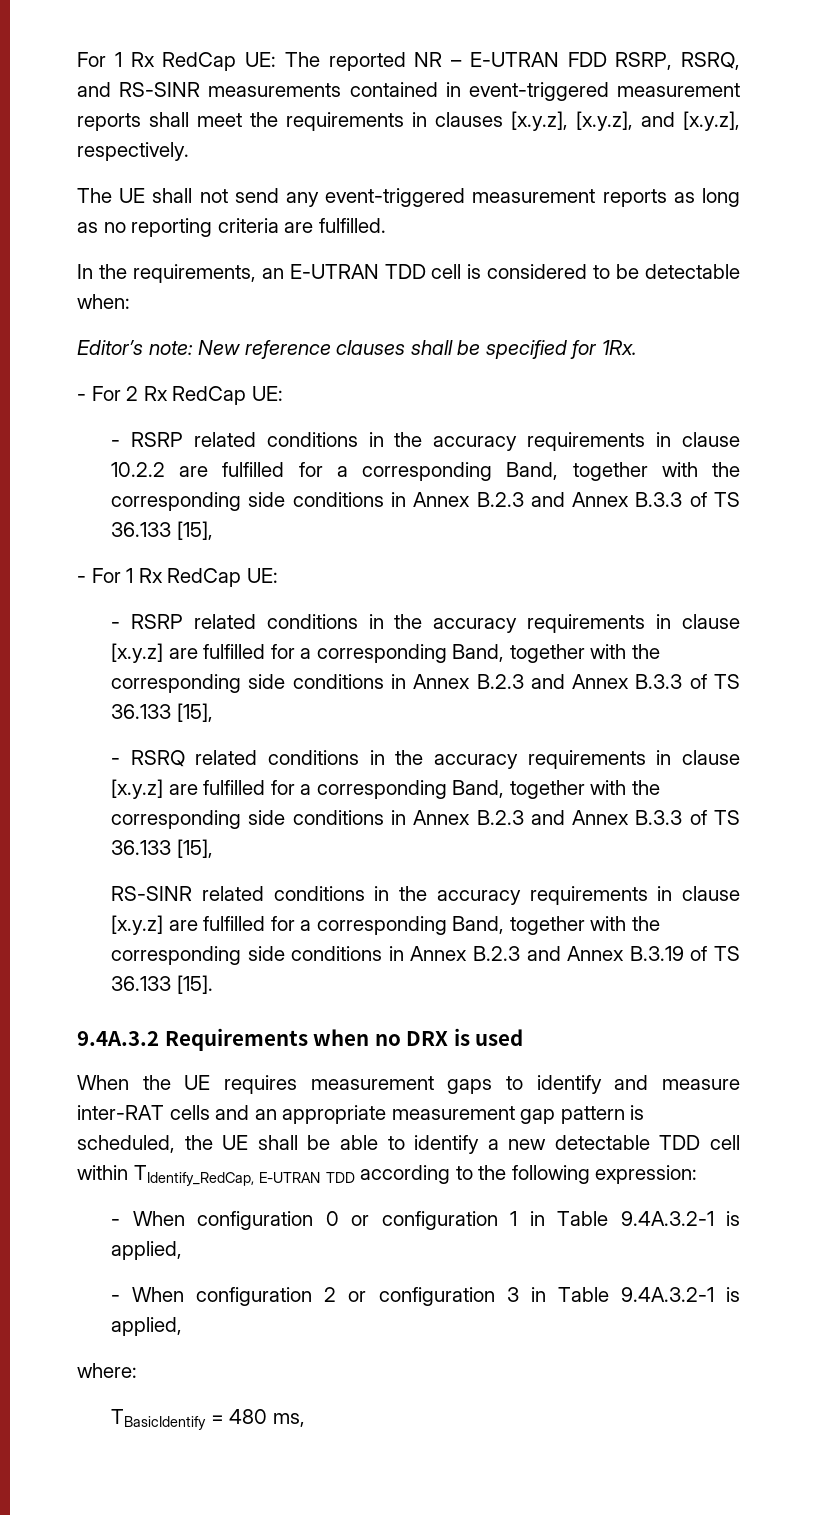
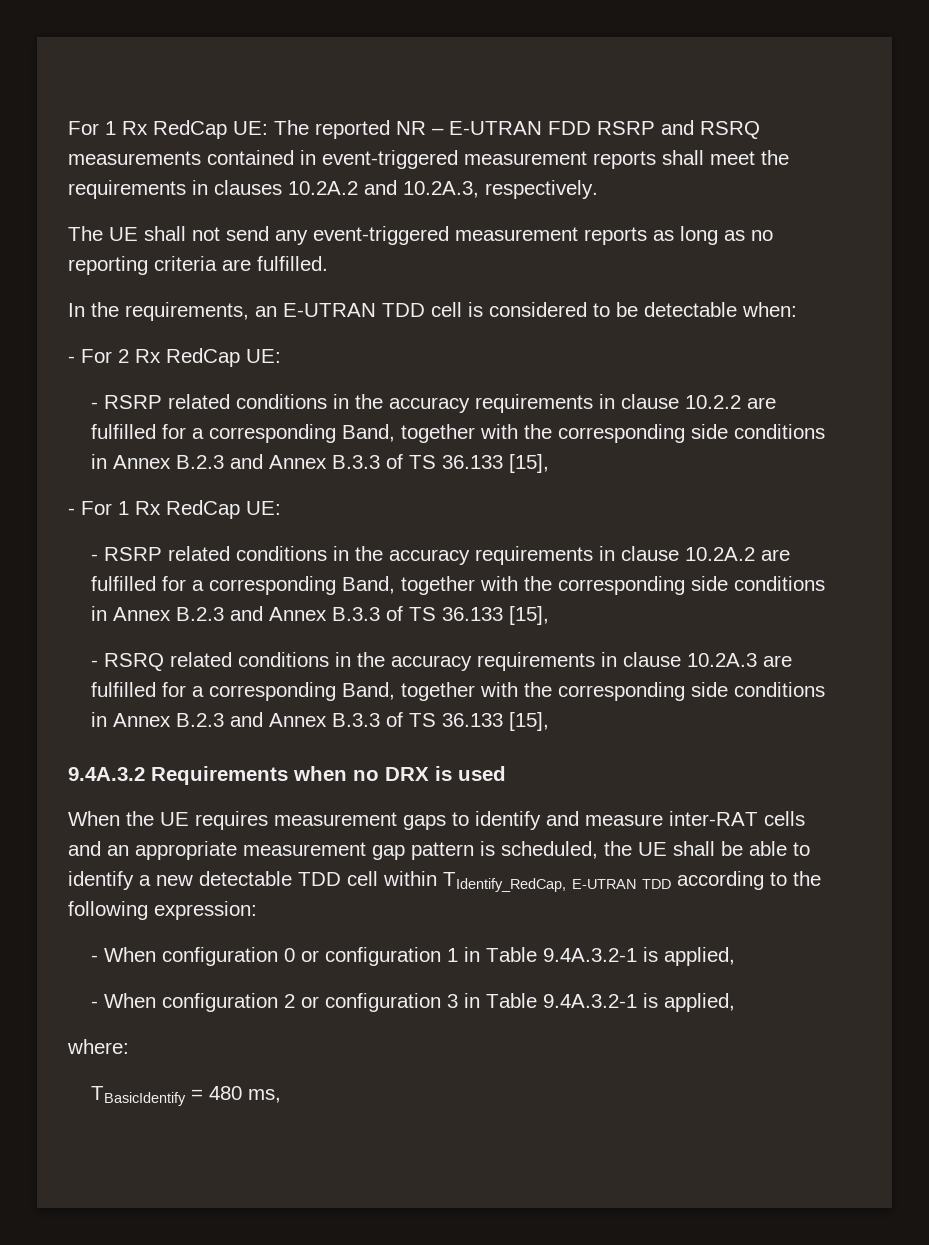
- For 1 Rx RedCap UE: The reported NR – E-UTRAN FDD RSRP, RSRQ, and RS-SINR measurements contained in event-triggered measurement reports shall meet the requirements in clauses [x.y.z], [x.y.z], and [x.y.z], respectively.
+ For 1 Rx RedCap UE: The reported NR – E-UTRAN FDD RSRP and RSRQ measurements contained in event-triggered measurement reports shall meet the requirements in clauses 10.2A.2 and 10.2A.3, respectively.
- Editor’s note: New reference clauses shall be specified for 1Rx.
- - RSRP related conditions in the accuracy requirements in clause [x.y.z] are fulfilled for a corresponding Band, together with the corresponding side conditions in Annex B.2.3 and Annex B.3.3 of TS 36.133 [15],
+ - RSRP related conditions in the accuracy requirements in clause 10.2A.2 are fulfilled for a corresponding Band, together with the corresponding side conditions in Annex B.2.3 and Annex B.3.3 of TS 36.133 [15],
- - RSRQ related conditions in the accuracy requirements in clause [x.y.z] are fulfilled for a corresponding Band, together with the corresponding side conditions in Annex B.2.3 and Annex B.3.3 of TS 36.133 [15],
+ - RSRQ related conditions in the accuracy requirements in clause 10.2A.3 are fulfilled for a corresponding Band, together with the corresponding side conditions in Annex B.2.3 and Annex B.3.3 of TS 36.133 [15],
- RS-SINR related conditions in the accuracy requirements in clause [x.y.z] are fulfilled for a corresponding Band, together with the corresponding side conditions in Annex B.2.3 and Annex B.3.19 of TS 36.133 [15].

